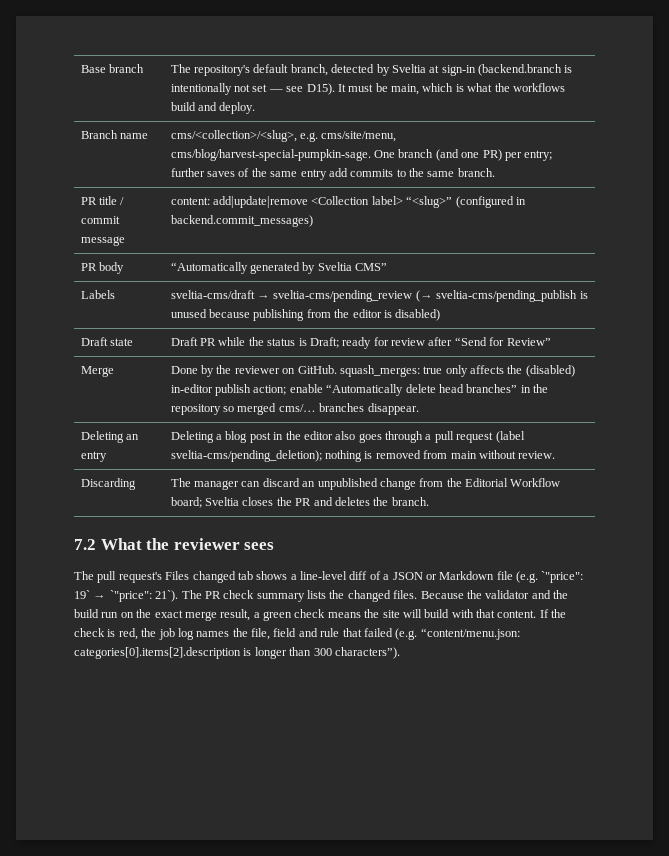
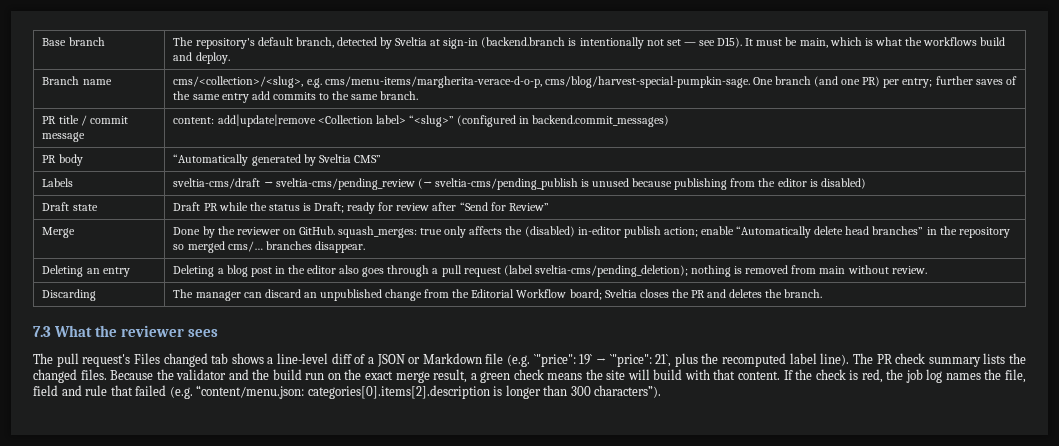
- Branch name | cms/<collection>/<slug>, e.g. cms/site/menu, cms/blog/harvest-special-pumpkin-sage. One branch (and one PR) per entry; further saves of the same entry add commits to the same branch.
+ Branch name | cms/<collection>/<slug>, e.g. cms/menu-items/margherita-verace-d-o-p, cms/blog/harvest-special-pumpkin-sage. One branch (and one PR) per entry; further saves of the same entry add commits to the same branch.
- 7.2 What the reviewer sees
+ 7.3 What the reviewer sees
- The pull request's Files changed tab shows a line-level diff of a JSON or Markdown file (e.g. `"price": 19` → `"price": 21`).
+ The pull request's Files changed tab shows a line-level diff of a JSON or Markdown file (e.g. `"price": 19` → `"price": 21`, plus the recomputed label line).

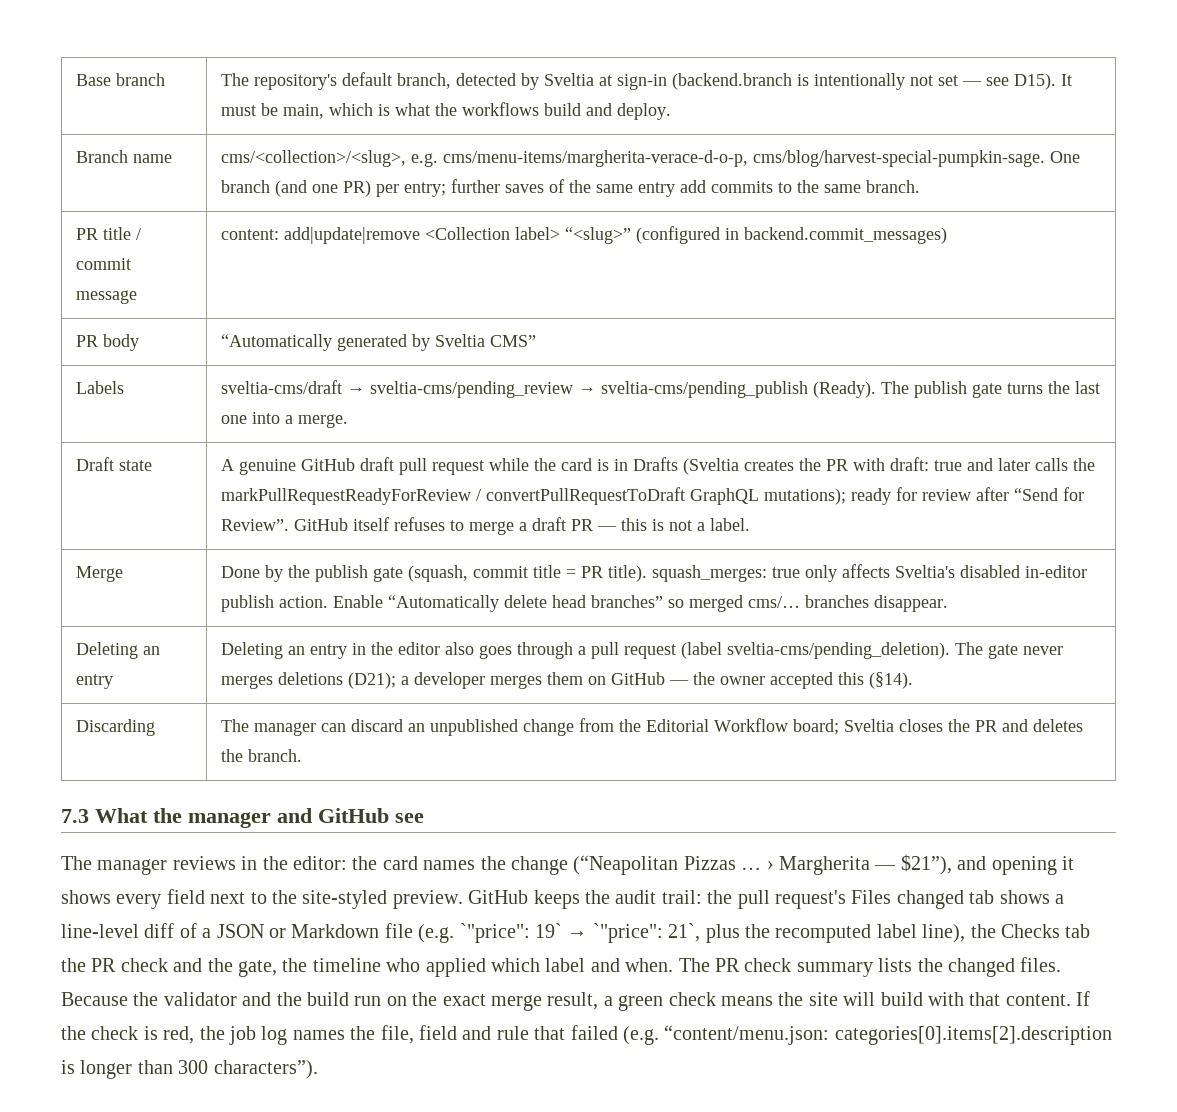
- Labels | sveltia-cms/draft → sveltia-cms/pending_review (→ sveltia-cms/pending_publish is unused because publishing from the editor is disabled)
- Draft state | Draft PR while the status is Draft; ready for review after “Send for Review”
- Merge | Done by the reviewer on GitHub. squash_merges: true only affects the (disabled) in-editor publish action; enable “Automatically delete head branches” in the repository so merged cms/… branches disappear.
+ Labels | sveltia-cms/draft → sveltia-cms/pending_review → sveltia-cms/pending_publish (Ready). The publish gate turns the last one into a merge.
+ Draft state | A genuine GitHub draft pull request while the card is in Drafts (Sveltia creates the PR with draft: true and later calls the markPullRequestReadyForReview / convertPullRequestToDraft GraphQL mutations); ready for review after “Send for Review”. GitHub itself refuses to merge a draft PR — this is not a label.
+ Merge | Done by the publish gate (squash, commit title = PR title). squash_merges: true only affects Sveltia's disabled in-editor publish action. Enable “Automatically delete head branches” so merged cms/… branches disappear.
- Deleting an entry | Deleting a blog post in the editor also goes through a pull request (label sveltia-cms/pending_deletion); nothing is removed from main without review.
+ Deleting an entry | Deleting an entry in the editor also goes through a pull request (label sveltia-cms/pending_deletion). The gate never merges deletions (D21); a developer merges them on GitHub — the owner accepted this (§14).
- 7.3 What the reviewer sees
- The pull request's Files changed tab shows a line-level diff of a JSON or Markdown file (e.g. `"price": 19` → `"price": 21`, plus the recomputed label line).
+ 7.3 What the manager and GitHub see
+ The manager reviews in the editor: the card names the change (“Neapolitan Pizzas … › Margherita — $21”), and opening it shows every field next to the site-styled preview. GitHub keeps the audit trail: the pull request's Files changed tab shows a line-level diff of a JSON or Markdown file (e.g. `"price": 19` → `"price": 21`, plus the recomputed label line), the Checks tab the PR check and the gate, the timeline who applied which label and when.

